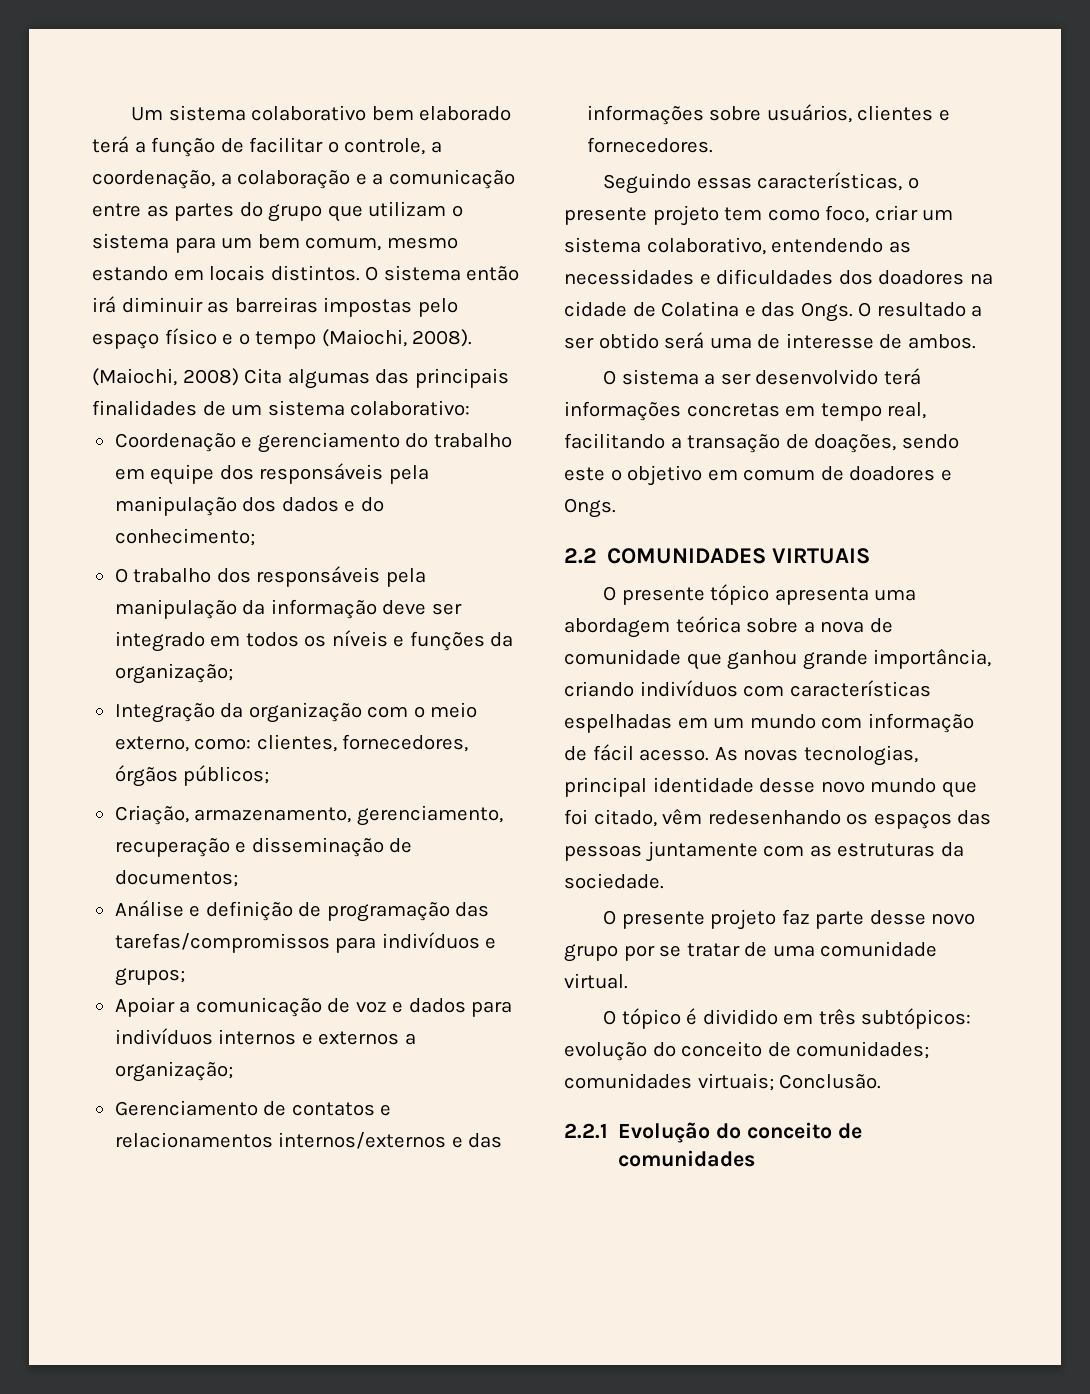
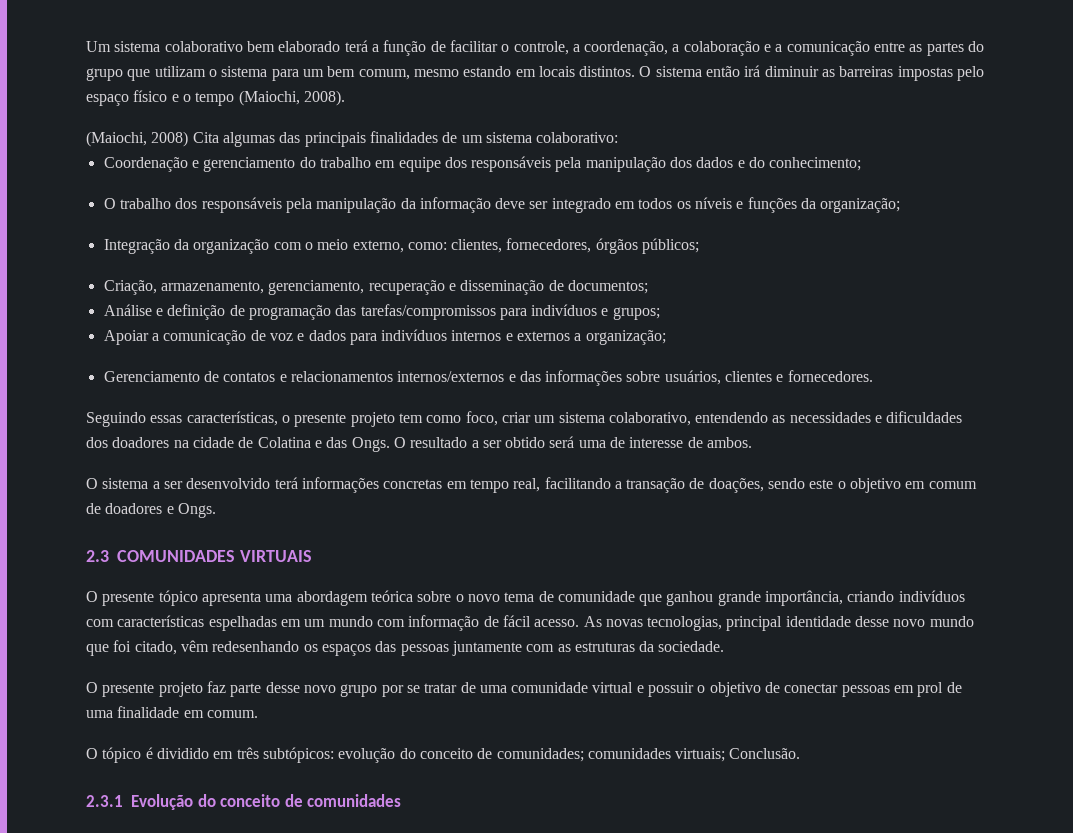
- 2.2 COMUNIDADES VIRTUAIS
+ 2.3 COMUNIDADES VIRTUAIS
- O presente tópico apresenta uma abordagem teórica sobre a nova de comunidade que ganhou grande importância, criando indivíduos com características espelhadas em um mundo com informação de fácil acesso.
+ O presente tópico apresenta uma abordagem teórica sobre o novo tema de comunidade que ganhou grande importância, criando indivíduos com características espelhadas em um mundo com informação de fácil acesso.
- O presente projeto faz parte desse novo grupo por se tratar de uma comunidade virtual.
+ O presente projeto faz parte desse novo grupo por se tratar de uma comunidade virtual e possuir o objetivo de conectar pessoas em prol de uma finalidade em comum.
- 2.2.1 Evolução do conceito de comunidades
+ 2.3.1 Evolução do conceito de comunidades

